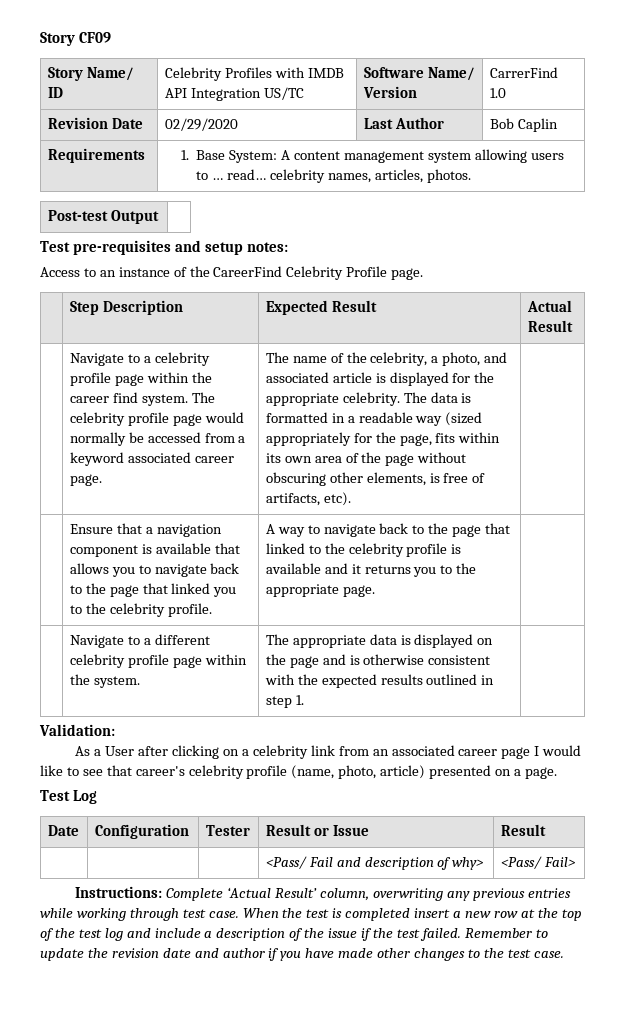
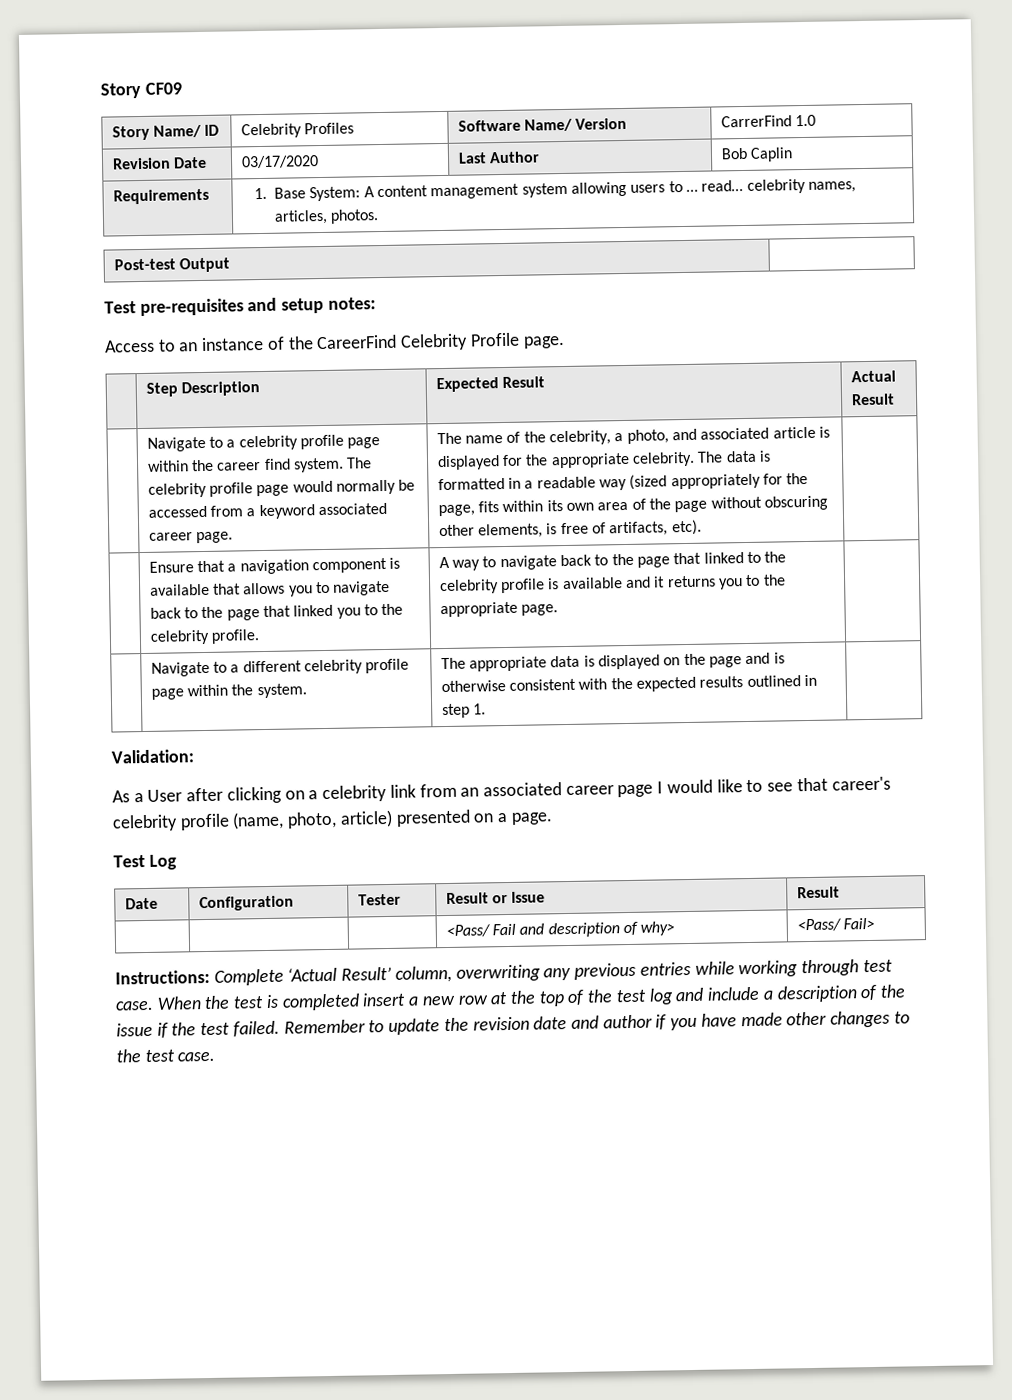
- Story Name/ ID | Celebrity Profiles with IMDB API Integration US/TC | Software Name/ Version | CarrerFind 1.0
+ Story Name/ ID | Celebrity Profiles | Software Name/ Version | CarrerFind 1.0
- Revision Date | 02/29/2020 | Last Author | Bob Caplin
+ Revision Date | 03/17/2020 | Last Author | Bob Caplin

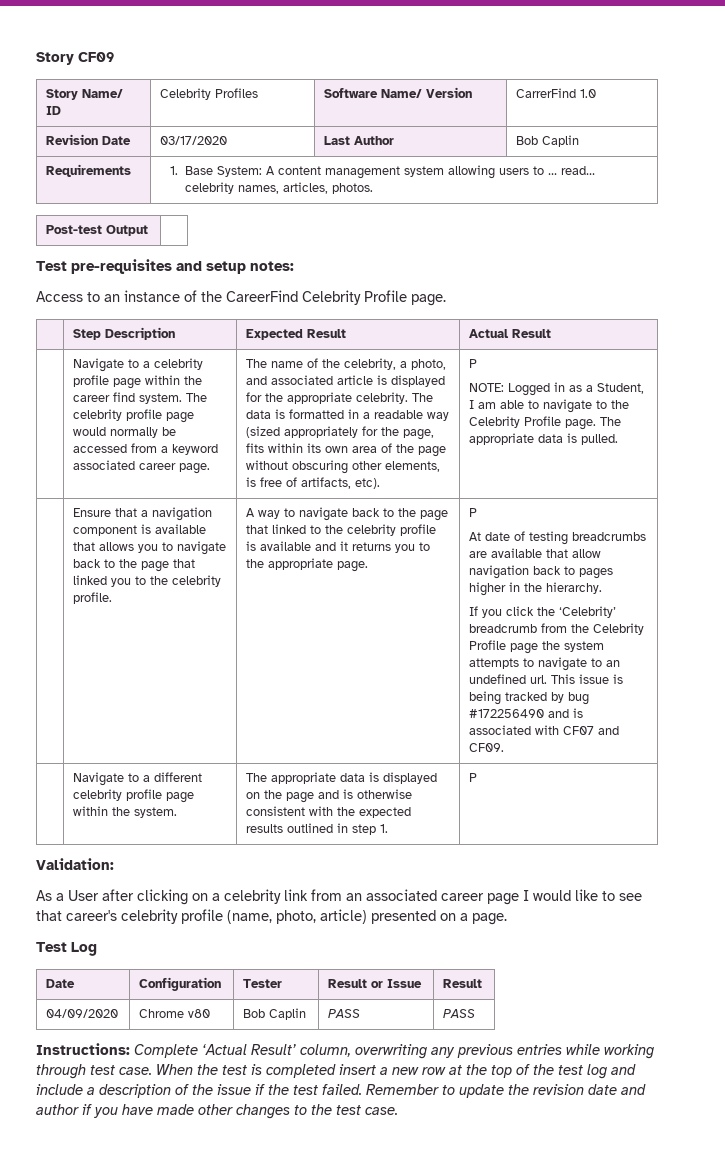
- The data is formatted in a readable way (sized appropriately for the page, fits within its own area of the page without obscuring other elements, is free of artifacts, etc).
+ The data is formatted in a readable way (sized appropriately for the page, fits within its own area of the page without obscuring other elements, is free of artifacts, etc). | P
+ NOTE: Logged in as a Student, I am able to navigate to the Celebrity Profile page. The appropriate data is pulled.
- A way to navigate back to the page that linked to the celebrity profile is available and it returns you to the appropriate page.
+ A way to navigate back to the page that linked to the celebrity profile is available and it returns you to the appropriate page. | P
+ At date of testing breadcrumbs are available that allow navigation back to pages higher in the hierarchy.
+ If you click the ‘Celebrity’ breadcrumb from the Celebrity Profile page the system attempts to navigate to an undefined url. This issue is being tracked by bug #172256490 and is associated with CF07 and CF09.
- | Navigate to a different celebrity profile page within the system. | The appropriate data is displayed on the page and is otherwise consistent with the expected results outlined in step 1. |
+ | Navigate to a different celebrity profile page within the system. | The appropriate data is displayed on the page and is otherwise consistent with the expected results outlined in step 1. | P
- | | | <Pass/ Fail and description of why> | <Pass/ Fail>
+ 04/09/2020 | Chrome v80 | Bob Caplin | PASS | PASS

